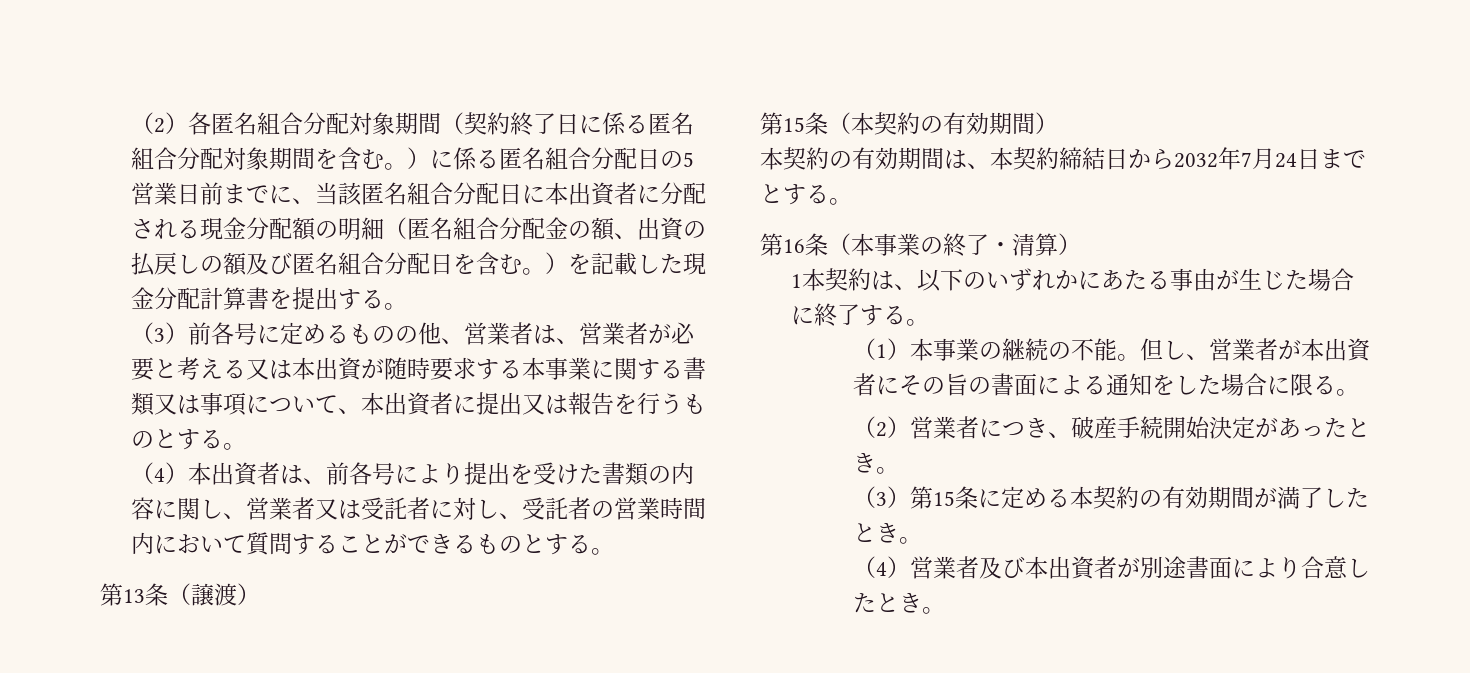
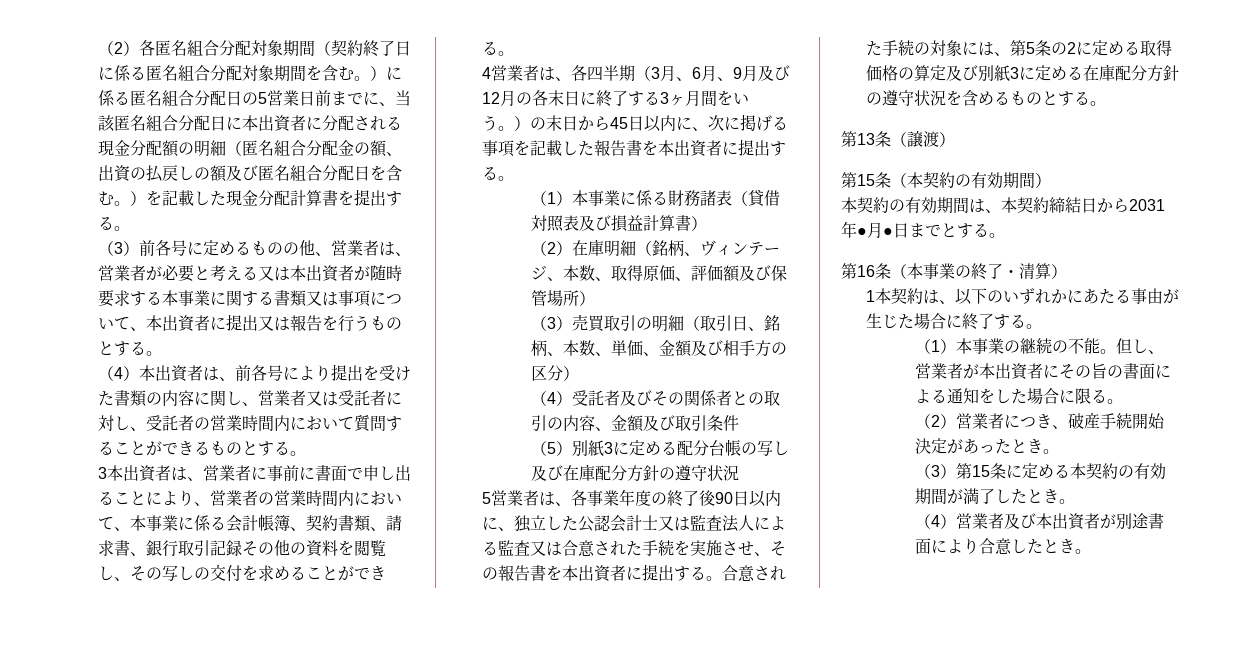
- （3）前各号に定めるものの他、営業者は、営業者が必要と考える又は本出資が随時要求する本事業に関する書類又は事項について、本出資者に提出又は報告を行うものとする。
+ （3）前各号に定めるものの他、営業者は、営業者が必要と考える又は本出資者が随時要求する本事業に関する書類又は事項について、本出資者に提出又は報告を行うものとする。
+ 3本出資者は、営業者に事前に書面で申し出ることにより、営業者の営業時間内において、本事業に係る会計帳簿、契約書類、請求書、銀行取引記録その他の資料を閲覧し、その写しの交付を求めることができる。
+ 4営業者は、各四半期（3月、6月、9月及び12月の各末日に終了する3ヶ月間をいう。）の末日から45日以内に、次に掲げる事項を記載した報告書を本出資者に提出する。
+ （1）本事業に係る財務諸表（貸借対照表及び損益計算書）
+ （2）在庫明細（銘柄、ヴィンテージ、本数、取得原価、評価額及び保管場所）
+ （3）売買取引の明細（取引日、銘柄、本数、単価、金額及び相手方の区分）
+ （4）受託者及びその関係者との取引の内容、金額及び取引条件
+ （5）別紙3に定める配分台帳の写し及び在庫配分方針の遵守状況
+ 5営業者は、各事業年度の終了後90日以内に、独立した公認会計士又は監査法人による監査又は合意された手続を実施させ、その報告書を本出資者に提出する。合意された手続の対象には、第5条の2に定める取得価格の算定及び別紙3に定める在庫配分方針の遵守状況を含めるものとする。
- 本契約の有効期間は、本契約締結日から2032年7月24日までとする。
+ 本契約の有効期間は、本契約締結日から2031年●月●日までとする。

